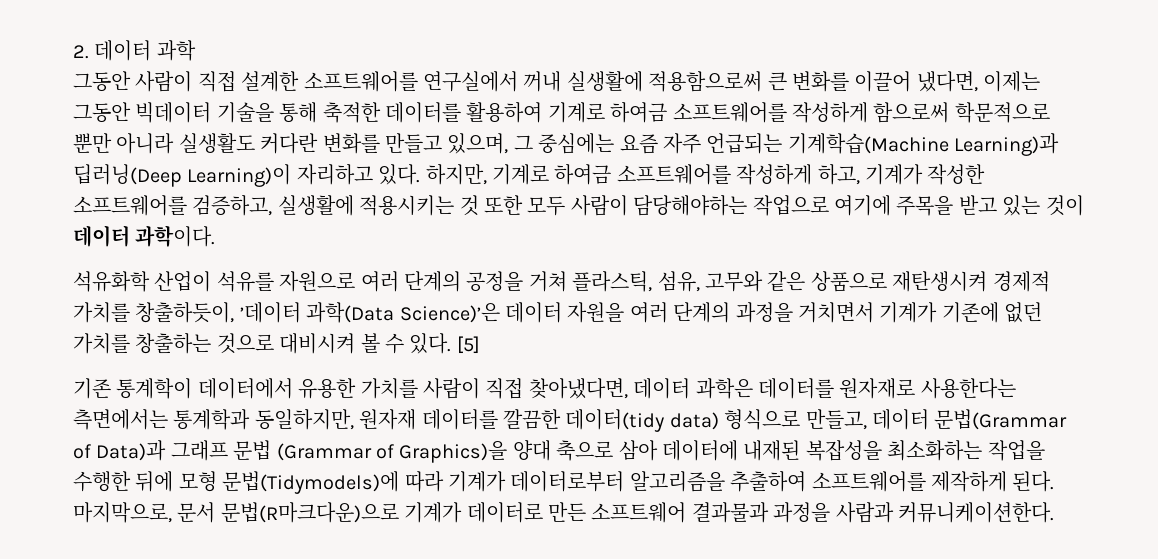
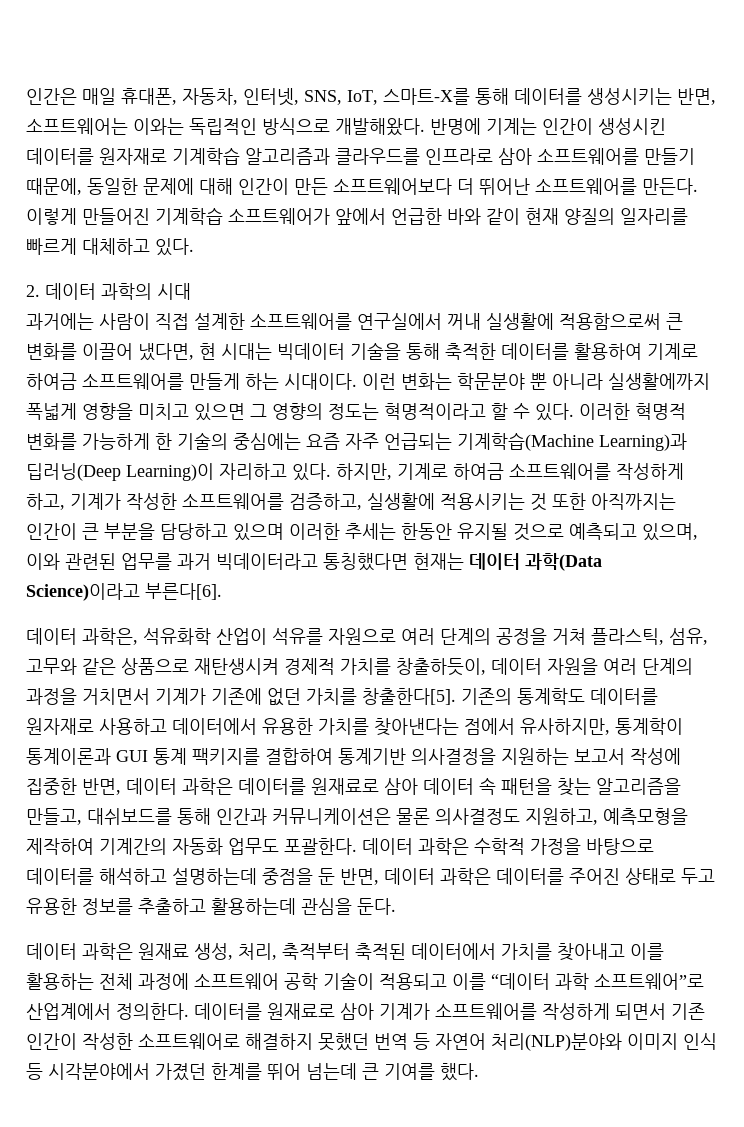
- 2. 데이터 과학
- 그동안 사람이 직접 설계한 소프트웨어를 연구실에서 꺼내 실생활에 적용함으로써 큰 변화를 이끌어 냈다면, 이제는 그동안 빅데이터 기술을 통해 축적한 데이터를 활용하여 기계로 하여금 소프트웨어를 작성하게 함으로써 학문적으로 뿐만 아니라 실생활도 커다란 변화를 만들고 있으며, 그 중심에는 요즘 자주 언급되는 기계학습(Machine Learning)과 딥러닝(Deep Learning)이 자리하고 있다.
+ 인간은 매일 휴대폰, 자동차, 인터넷, SNS, IoT, 스마트-X를 통해 데이터를 생성시키는 반면, 소프트웨어는 이와는 독립적인 방식으로 개발해왔다. 반명에 기계는 인간이 생성시킨 데이터를 원자재로 기계학습 알고리즘과 클라우드를 인프라로 삼아 소프트웨어를 만들기 때문에, 동일한 문제에 대해 인간이 만든 소프트웨어보다 더 뛰어난 소프트웨어를 만든다. 이렇게 만들어진 기계학습 소프트웨어가 앞에서 언급한 바와 같이 현재 양질의 일자리를 빠르게 대체하고 있다.
+ 2. 데이터 과학의 시대
+ 과거에는 사람이 직접 설계한 소프트웨어를 연구실에서 꺼내 실생활에 적용함으로써 큰 변화를 이끌어 냈다면, 현 시대는 빅데이터 기술을 통해 축적한 데이터를 활용하여 기계로 하여금 소프트웨어를 만들게 하는 시대이다. 이런 변화는 학문분야 뿐 아니라 실생활에까지 폭넓게 영향을 미치고 있으면 그 영향의 정도는 혁명적이라고 할 수 있다. 이러한 혁명적 변화를 가능하게 한 기술의 중심에는 요즘 자주 언급되는 기계학습(Machine Learning)과 딥러닝(Deep Learning)이 자리하고 있다.
- 하지만, 기계로 하여금 소프트웨어를 작성하게 하고, 기계가 작성한 소프트웨어를 검증하고, 실생활에 적용시키는 것 또한 모두 사람이 담당해야하는 작업으로 여기에 주목을 받고 있는 것이 데이터 과학이다.
- 석유화학 산업이 석유를 자원으로 여러 단계의 공정을 거쳐 플라스틱, 섬유, 고무와 같은 상품으로 재탄생시켜 경제적 가치를 창출하듯이, ’데이터 과학(Data Science)’은 데이터 자원을 여러 단계의 과정을 거치면서 기계가 기존에 없던 가치를 창출하는 것으로 대비시켜 볼 수 있다. [5]
- 기존 통계학이 데이터에서 유용한 가치를 사람이 직접 찾아냈다면, 데이터 과학은 데이터를 원자재로 사용한다는 측면에서는 통계학과 동일하지만, 원자재 데이터를 깔끔한 데이터(tidy data) 형식으로 만들고, 데이터 문법(Grammar of Data)과 그래프 문법 (Grammar of Graphics)을 양대 축으로 삼아 데이터에 내재된 복잡성을 최소화하는 작업을 수행한 뒤에 모형 문법(Tidymodels)에 따라 기계가 데이터로부터 알고리즘을 추출하여 소프트웨어를 제작하게 된다. 마지막으로, 문서 문법(R마크다운)으로 기계가 데이터로 만든 소프트웨어 결과물과 과정을 사람과 커뮤니케이션한다.
+ 하지만, 기계로 하여금 소프트웨어를 작성하게 하고, 기계가 작성한 소프트웨어를 검증하고, 실생활에 적용시키는 것 또한 아직까지는 인간이 큰 부분을 담당하고 있으며 이러한 추세는 한동안 유지될 것으로 예측되고 있으며, 이와 관련된 업무를 과거 빅데이터라고 통칭했다면 현재는 데이터 과학(Data Science)이라고 부른다[6].
+ 데이터 과학은, 석유화학 산업이 석유를 자원으로 여러 단계의 공정을 거쳐 플라스틱, 섬유, 고무와 같은 상품으로 재탄생시켜 경제적 가치를 창출하듯이, 데이터 자원을 여러 단계의 과정을 거치면서 기계가 기존에 없던 가치를 창출한다[5]. 기존의 통계학도 데이터를 원자재로 사용하고 데이터에서 유용한 가치를 찾아낸다는 점에서 유사하지만, 통계학이 통계이론과 GUI 통계 팩키지를 결합하여 통계기반 의사결정을 지원하는 보고서 작성에 집중한 반면, 데이터 과학은 데이터를 원재료로 삼아 데이터 속 패턴을 찾는 알고리즘을 만들고, 대쉬보드를 통해 인간과 커뮤니케이션은 물론 의사결정도 지원하고, 예측모형을 제작하여 기계간의 자동화 업무도 포괄한다. 데이터 과학은 수학적 가정을 바탕으로 데이터를 해석하고 설명하는데 중점을 둔 반면, 데이터 과학은 데이터를 주어진 상태로 두고 유용한 정보를 추출하고 활용하는데 관심을 둔다.
+ 데이터 과학은 원재료 생성, 처리, 축적부터 축적된 데이터에서 가치를 찾아내고 이를 활용하는 전체 과정에 소프트웨어 공학 기술이 적용되고 이를 “데이터 과학 소프트웨어”로 산업계에서 정의한다. 데이터를 원재료로 삼아 기계가 소프트웨어를 작성하게 되면서 기존 인간이 작성한 소프트웨어로 해결하지 못했던 번역 등 자연어 처리(NLP)분야와 이미지 인식 등 시각분야에서 가졌던 한계를 뛰어 넘는데 큰 기여를 했다.

